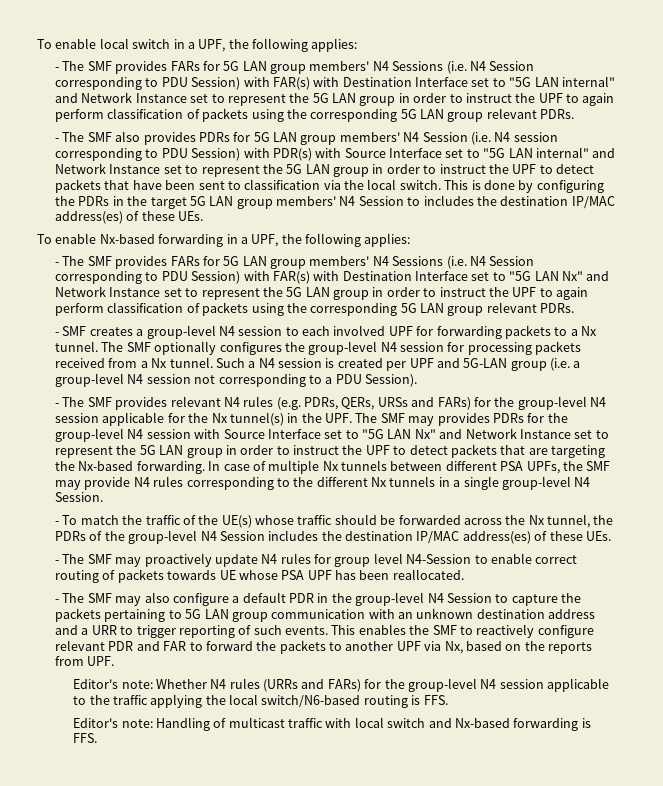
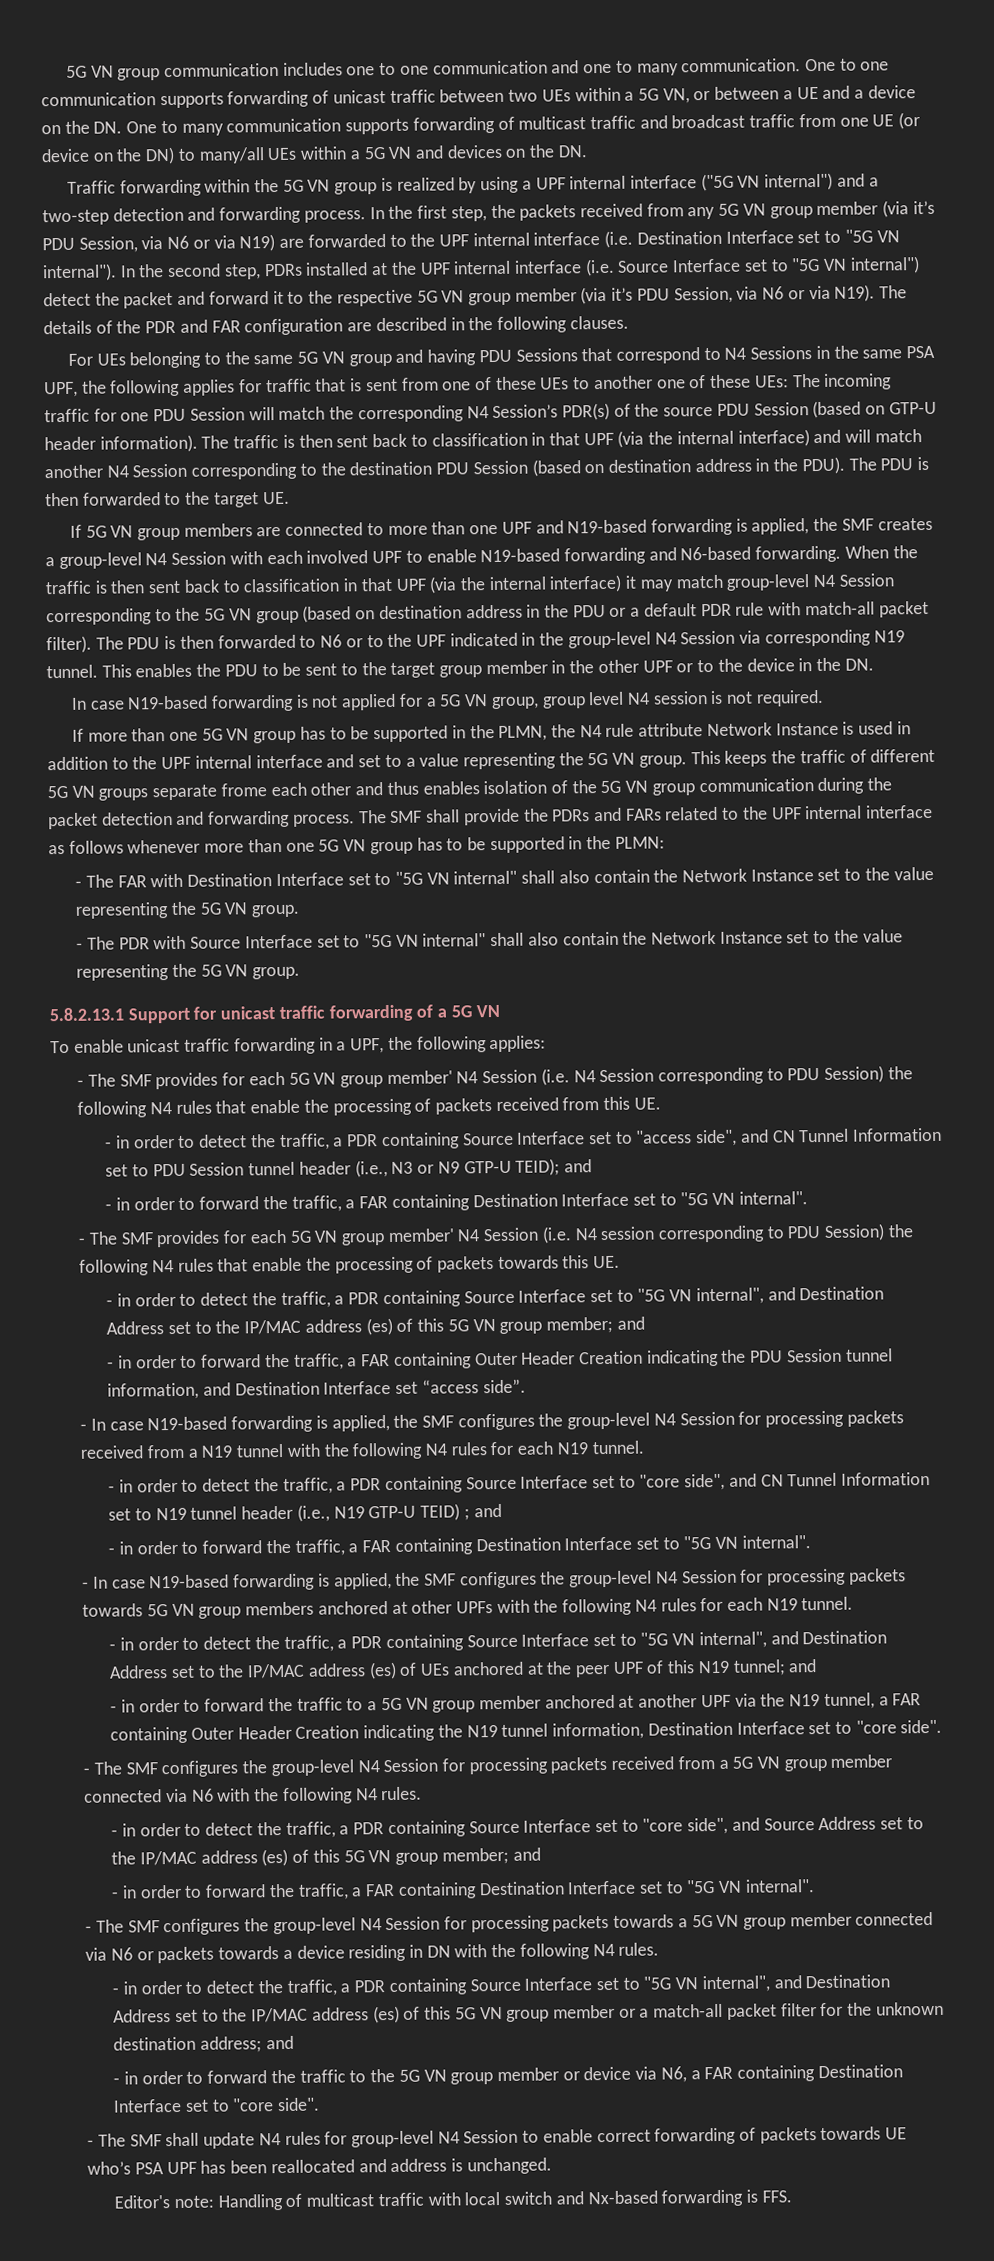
- To enable local switch in a UPF, the following applies:
- - The SMF provides FARs for 5G LAN group members' N4 Sessions (i.e. N4 Session corresponding to PDU Session) with FAR(s) with Destination Interface set to "5G LAN internal" and Network Instance set to represent the 5G LAN group in order to instruct the UPF to again perform classification of packets using the corresponding 5G LAN group relevant PDRs.
- - The SMF also provides PDRs for 5G LAN group members' N4 Session (i.e. N4 session corresponding to PDU Session) with PDR(s) with Source Interface set to "5G LAN internal" and Network Instance set to represent the 5G LAN group in order to instruct the UPF to detect packets that have been sent to classification via the local switch. This is done by configuring the PDRs in the target 5G LAN group members' N4 Session to includes the destination IP/MAC address(es) of these UEs.
- To enable Nx-based forwarding in a UPF, the following applies:
+ 5G VN group communication includes one to one communication and one to many communication. One to one communication supports forwarding of unicast traffic between two UEs within a 5G VN, or between a UE and a device on the DN. One to many communication supports forwarding of multicast traffic and broadcast traffic from one UE (or device on the DN) to many/all UEs within a 5G VN and devices on the DN.
+ Traffic forwarding within the 5G VN group is realized by using a UPF internal interface ("5G VN internal") and a two-step detection and forwarding process. In the first step, the packets received from any 5G VN group member (via it’s PDU Session, via N6 or via N19) are forwarded to the UPF internal interface (i.e. Destination Interface set to "5G VN internal"). In the second step, PDRs installed at the UPF internal interface (i.e. Source Interface set to "5G VN internal") detect the packet and forward it to the respective 5G VN group member (via it’s PDU Session, via N6 or via N19). The details of the PDR and FAR configuration are described in the following clauses.
+ For UEs belonging to the same 5G VN group and having PDU Sessions that correspond to N4 Sessions in the same PSA UPF, the following applies for traffic that is sent from one of these UEs to another one of these UEs: The incoming traffic for one PDU Session will match the corresponding N4 Session’s PDR(s) of the source PDU Session (based on GTP-U header information). The traffic is then sent back to classification in that UPF (via the internal interface) and will match another N4 Session corresponding to the destination PDU Session (based on destination address in the PDU). The PDU is then forwarded to the target UE.
+ If 5G VN group members are connected to more than one UPF and N19-based forwarding is applied, the SMF creates a group-level N4 Session with each involved UPF to enable N19-based forwarding and N6-based forwarding. When the traffic is then sent back to classification in that UPF (via the internal interface) it may match group-level N4 Session corresponding to the 5G VN group (based on destination address in the PDU or a default PDR rule with match-all packet filter). The PDU is then forwarded to N6 or to the UPF indicated in the group-level N4 Session via corresponding N19 tunnel. This enables the PDU to be sent to the target group member in the other UPF or to the device in the DN.
+ In case N19-based forwarding is not applied for a 5G VN group, group level N4 session is not required.
+ If more than one 5G VN group has to be supported in the PLMN, the N4 rule attribute Network Instance is used in addition to the UPF internal interface and set to a value representing the 5G VN group. This keeps the traffic of different 5G VN groups separate frome each other and thus enables isolation of the 5G VN group communication during the packet detection and forwarding process. The SMF shall provide the PDRs and FARs related to the UPF internal interface as follows whenever more than one 5G VN group has to be supported in the PLMN:
+ - The FAR with Destination Interface set to "5G VN internal" shall also contain the Network Instance set to the value representing the 5G VN group.
+ - The PDR with Source Interface set to "5G VN internal" shall also contain the Network Instance set to the value representing the 5G VN group.
+ 5.8.2.13.1 Support for unicast traffic forwarding of a 5G VN
+ To enable unicast traffic forwarding in a UPF, the following applies:
- - The SMF provides FARs for 5G LAN group members' N4 Sessions (i.e. N4 Session corresponding to PDU Session) with FAR(s) with Destination Interface set to "5G LAN Nx" and Network Instance set to represent the 5G LAN group in order to instruct the UPF to again perform classification of packets using the corresponding 5G LAN group relevant PDRs.
- - SMF creates a group-level N4 session to each involved UPF for forwarding packets to a Nx tunnel. The SMF optionally configures the group-level N4 session for processing packets received from a Nx tunnel. Such a N4 session is created per UPF and 5G-LAN group (i.e. a group-level N4 session not corresponding to a PDU Session).
- - The SMF provides relevant N4 rules (e.g. PDRs, QERs, URSs and FARs) for the group-level N4 session applicable for the Nx tunnel(s) in the UPF. The SMF may provides PDRs for the group-level N4 session with Source Interface set to "5G LAN Nx" and Network Instance set to represent the 5G LAN group in order to instruct the UPF to detect packets that are targeting the Nx-based forwarding. In case of multiple Nx tunnels between different PSA UPFs, the SMF may provide N4 rules corresponding to the different Nx tunnels in a single group-level N4 Session.
- - To match the traffic of the UE(s) whose traffic should be forwarded across the Nx tunnel, the PDRs of the group-level N4 Session includes the destination IP/MAC address(es) of these UEs.
- - The SMF may proactively update N4 rules for group level N4-Session to enable correct routing of packets towards UE whose PSA UPF has been reallocated.
- - The SMF may also configure a default PDR in the group-level N4 Session to capture the packets pertaining to 5G LAN group communication with an unknown destination address and a URR to trigger reporting of such events. This enables the SMF to reactively configure relevant PDR and FAR to forward the packets to another UPF via Nx, based on the reports from UPF.
- Editor's note: Whether N4 rules (URRs and FARs) for the group-level N4 session applicable to the traffic applying the local switch/N6-based routing is FFS.
+ - The SMF provides for each 5G VN group member' N4 Session (i.e. N4 Session corresponding to PDU Session) the following N4 rules that enable the processing of packets received from this UE.
+ - in order to detect the traffic, a PDR containing Source Interface set to "access side", and CN Tunnel Information set to PDU Session tunnel header (i.e., N3 or N9 GTP-U TEID); and
+ - in order to forward the traffic, a FAR containing Destination Interface set to "5G VN internal".
+ - The SMF provides for each 5G VN group member' N4 Session (i.e. N4 session corresponding to PDU Session) the following N4 rules that enable the processing of packets towards this UE.
+ - in order to detect the traffic, a PDR containing Source Interface set to "5G VN internal", and Destination Address set to the IP/MAC address (es) of this 5G VN group member; and
+ - in order to forward the traffic, a FAR containing Outer Header Creation indicating the PDU Session tunnel information, and Destination Interface set “access side”.
+ - In case N19-based forwarding is applied, the SMF configures the group-level N4 Session for processing packets received from a N19 tunnel with the following N4 rules for each N19 tunnel.
+ - in order to detect the traffic, a PDR containing Source Interface set to "core side", and CN Tunnel Information set to N19 tunnel header (i.e., N19 GTP-U TEID) ; and
+ - in order to forward the traffic, a FAR containing Destination Interface set to "5G VN internal".
+ - In case N19-based forwarding is applied, the SMF configures the group-level N4 Session for processing packets towards 5G VN group members anchored at other UPFs with the following N4 rules for each N19 tunnel.
+ - in order to detect the traffic, a PDR containing Source Interface set to "5G VN internal", and Destination Address set to the IP/MAC address (es) of UEs anchored at the peer UPF of this N19 tunnel; and
+ - in order to forward the traffic to a 5G VN group member anchored at another UPF via the N19 tunnel, a FAR containing Outer Header Creation indicating the N19 tunnel information, Destination Interface set to "core side".
+ - The SMF configures the group-level N4 Session for processing packets received from a 5G VN group member connected via N6 with the following N4 rules.
+ - in order to detect the traffic, a PDR containing Source Interface set to "core side", and Source Address set to the IP/MAC address (es) of this 5G VN group member; and
+ - in order to forward the traffic, a FAR containing Destination Interface set to "5G VN internal".
+ - The SMF configures the group-level N4 Session for processing packets towards a 5G VN group member connected via N6 or packets towards a device residing in DN with the following N4 rules.
+ - in order to detect the traffic, a PDR containing Source Interface set to "5G VN internal", and Destination Address set to the IP/MAC address (es) of this 5G VN group member or a match-all packet filter for the unknown destination address; and
+ - in order to forward the traffic to the 5G VN group member or device via N6, a FAR containing Destination Interface set to "core side".
+ - The SMF shall update N4 rules for group-level N4 Session to enable correct forwarding of packets towards UE who’s PSA UPF has been reallocated and address is unchanged.

